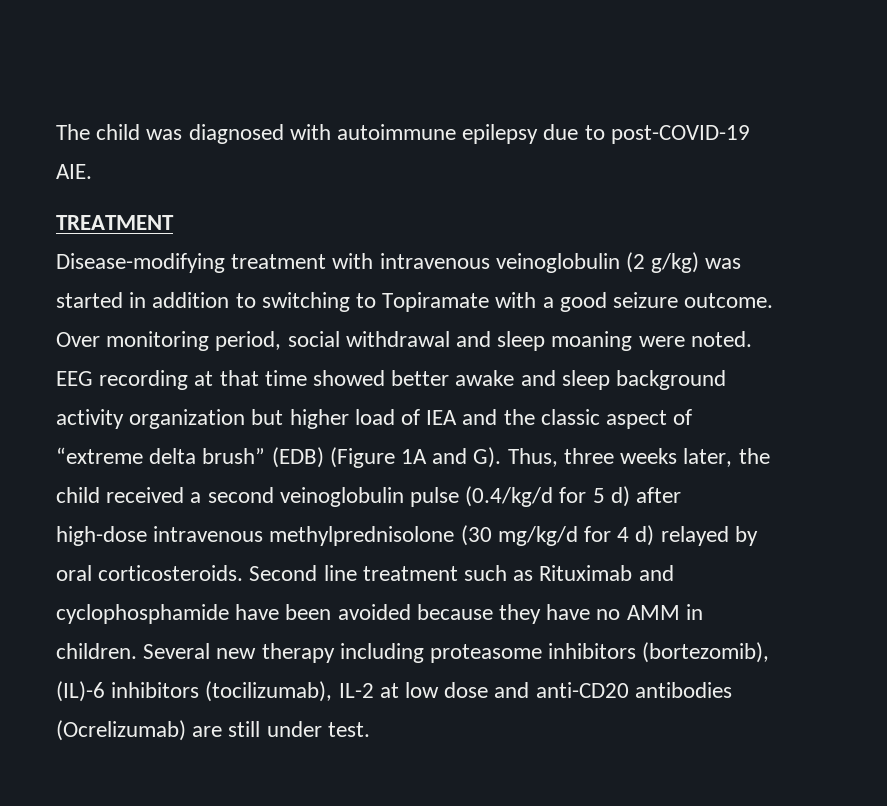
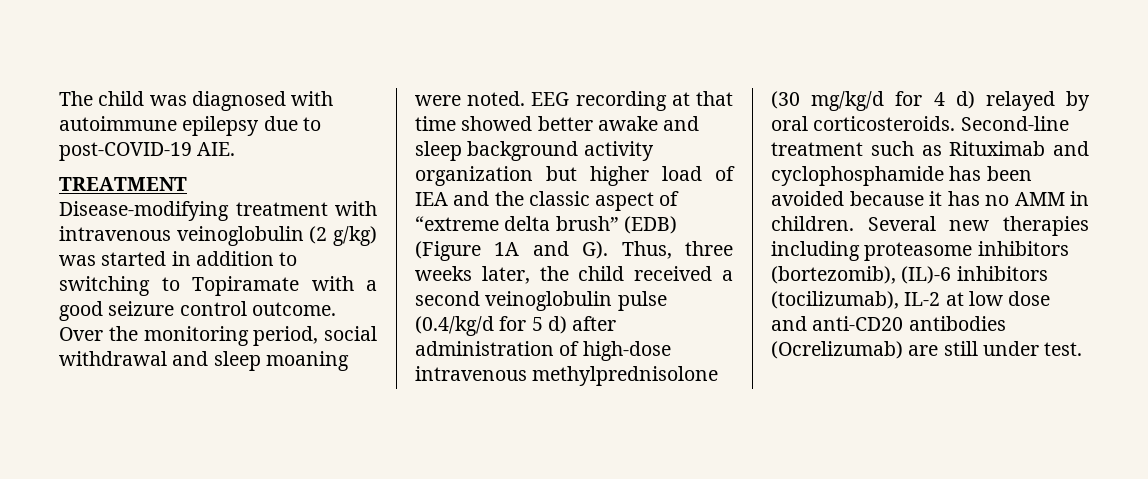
- Disease-modifying treatment with intravenous veinoglobulin (2 g/kg) was started in addition to switching to Topiramate with a good seizure outcome.
+ Disease-modifying treatment with intravenous veinoglobulin (2 g/kg) was started in addition to switching to Topiramate with a good seizure control outcome.
- Over monitoring period, social withdrawal and sleep moaning were noted.
+ Over the monitoring period, social withdrawal and sleep moaning were noted.
- EEG recording at that time showed better awake and sleep background activity organization but higher load of IEA and the classic aspect of “extreme delta brush” (EDB) (Figure 1A and G). Thus, three weeks later, the child received a second veinoglobulin pulse (0.4/kg/d for 5 d) after high-dose intravenous methylprednisolone (30 mg/kg/d for 4 d) relayed by oral corticosteroids.
+ EEG recording at that time showed better awake and sleep background activity organization but higher load of IEA and the classic aspect of “extreme delta brush” (EDB) (Figure 1A and G). Thus, three weeks later, the child received a second veinoglobulin pulse (0.4/kg/d for 5 d) after administration of high-dose intravenous methylprednisolone (30 mg/kg/d for 4 d) relayed by oral corticosteroids.
- Second line treatment such as Rituximab and cyclophosphamide have been avoided because they have no AMM in children.
+ Second-line treatment such as Rituximab and cyclophosphamide has been avoided because it has no AMM in children.
- Several new therapy including proteasome inhibitors (bortezomib), (IL)-6 inhibitors (tocilizumab), IL-2 at low dose and anti-CD20 antibodies (Ocrelizumab) are still under test.
+ Several new therapies including proteasome inhibitors (bortezomib), (IL)-6 inhibitors (tocilizumab), IL-2 at low dose and anti-CD20 antibodies (Ocrelizumab) are still under test.

